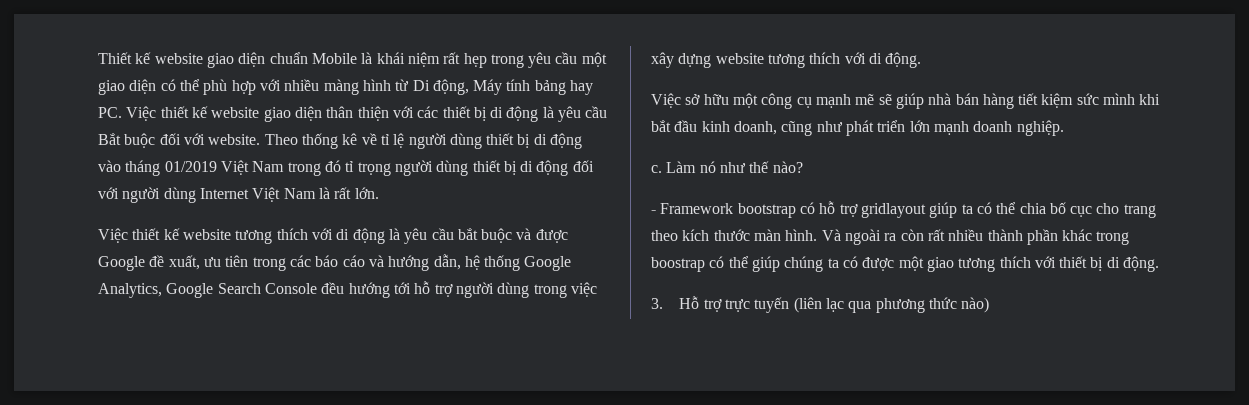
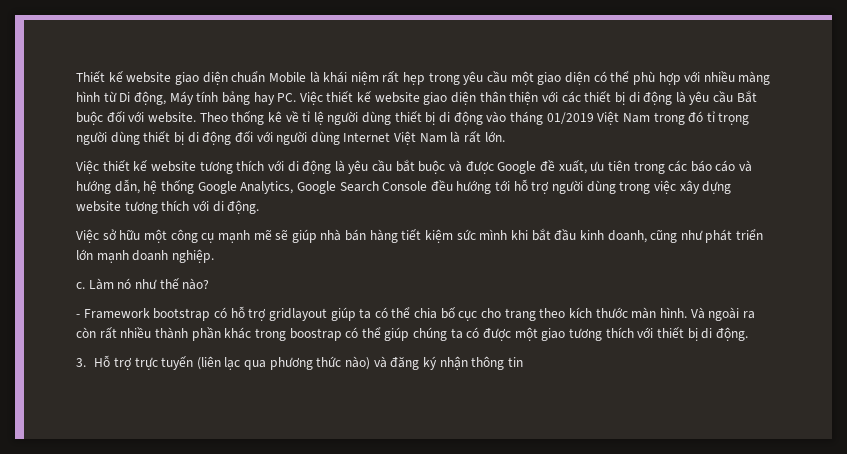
- 3. Hỗ trợ trực tuyến (liên lạc qua phương thức nào)
+ 3. Hỗ trợ trực tuyến (liên lạc qua phương thức nào) và đăng ký nhận thông tin

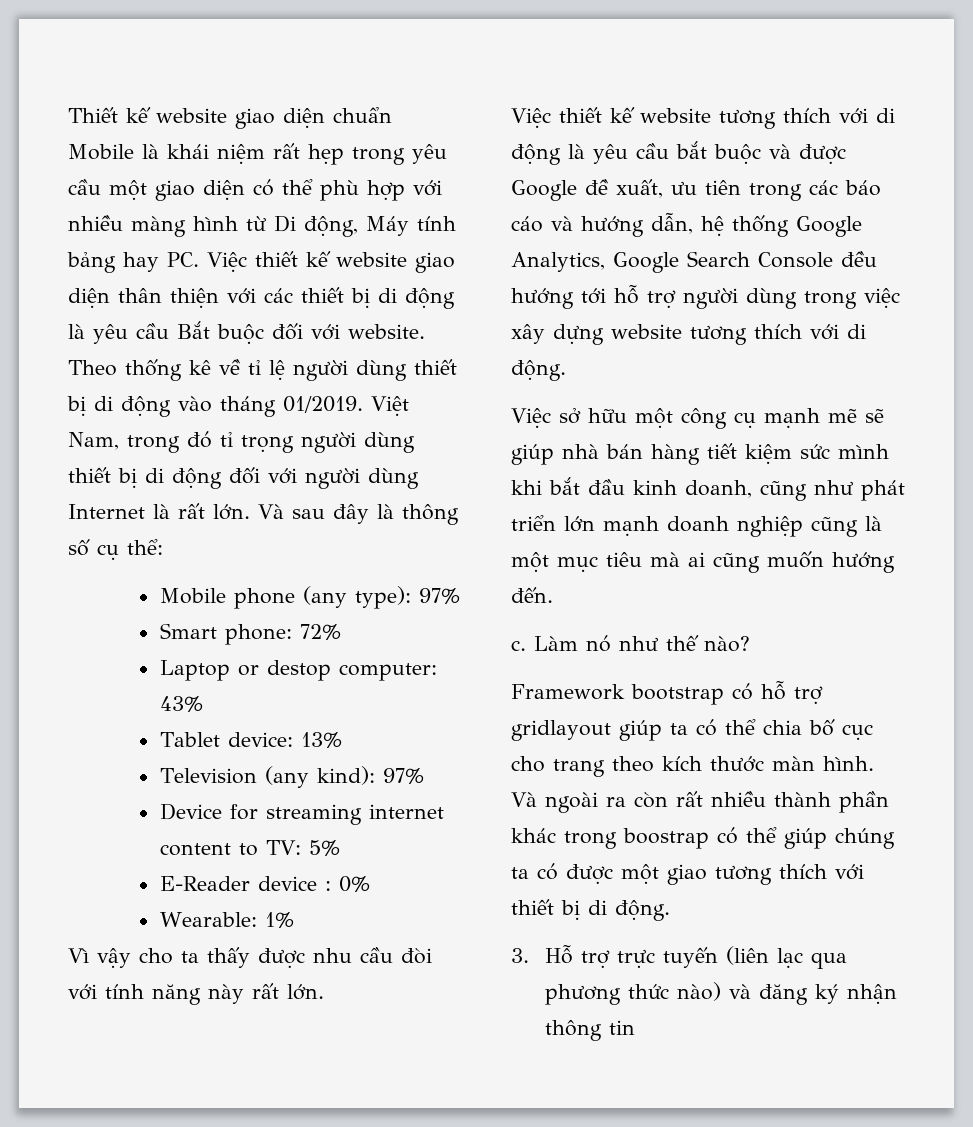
- Theo thống kê về tỉ lệ người dùng thiết bị di động vào tháng 01/2019 Việt Nam trong đó tỉ trọng người dùng thiết bị di động đối với người dùng Internet Việt Nam là rất lớn.
+ Theo thống kê về tỉ lệ người dùng thiết bị di động vào tháng 01/2019. Việt Nam, trong đó tỉ trọng người dùng thiết bị di động đối với người dùng Internet là rất lớn. Và sau đây là thông số cụ thể:
+ Mobile phone (any type): 97%
+ Smart phone: 72%
+ Laptop or destop computer: 43%
+ Tablet device: 13%
+ Television (any kind): 97%
+ Device for streaming internet content to TV: 5%
+ E-Reader device : 0%
+ Wearable: 1%
+ Vì vậy cho ta thấy được nhu cầu đòi với tính năng này rất lớn.
- Việc sở hữu một công cụ mạnh mẽ sẽ giúp nhà bán hàng tiết kiệm sức mình khi bắt đầu kinh doanh, cũng như phát triển lớn mạnh doanh nghiệp.
+ Việc sở hữu một công cụ mạnh mẽ sẽ giúp nhà bán hàng tiết kiệm sức mình khi bắt đầu kinh doanh, cũng như phát triển lớn mạnh doanh nghiệp cũng là một mục tiêu mà ai cũng muốn hướng đến.
- - Framework bootstrap có hỗ trợ gridlayout giúp ta có thể chia bố cục cho trang theo kích thước màn hình.
+ Framework bootstrap có hỗ trợ gridlayout giúp ta có thể chia bố cục cho trang theo kích thước màn hình.

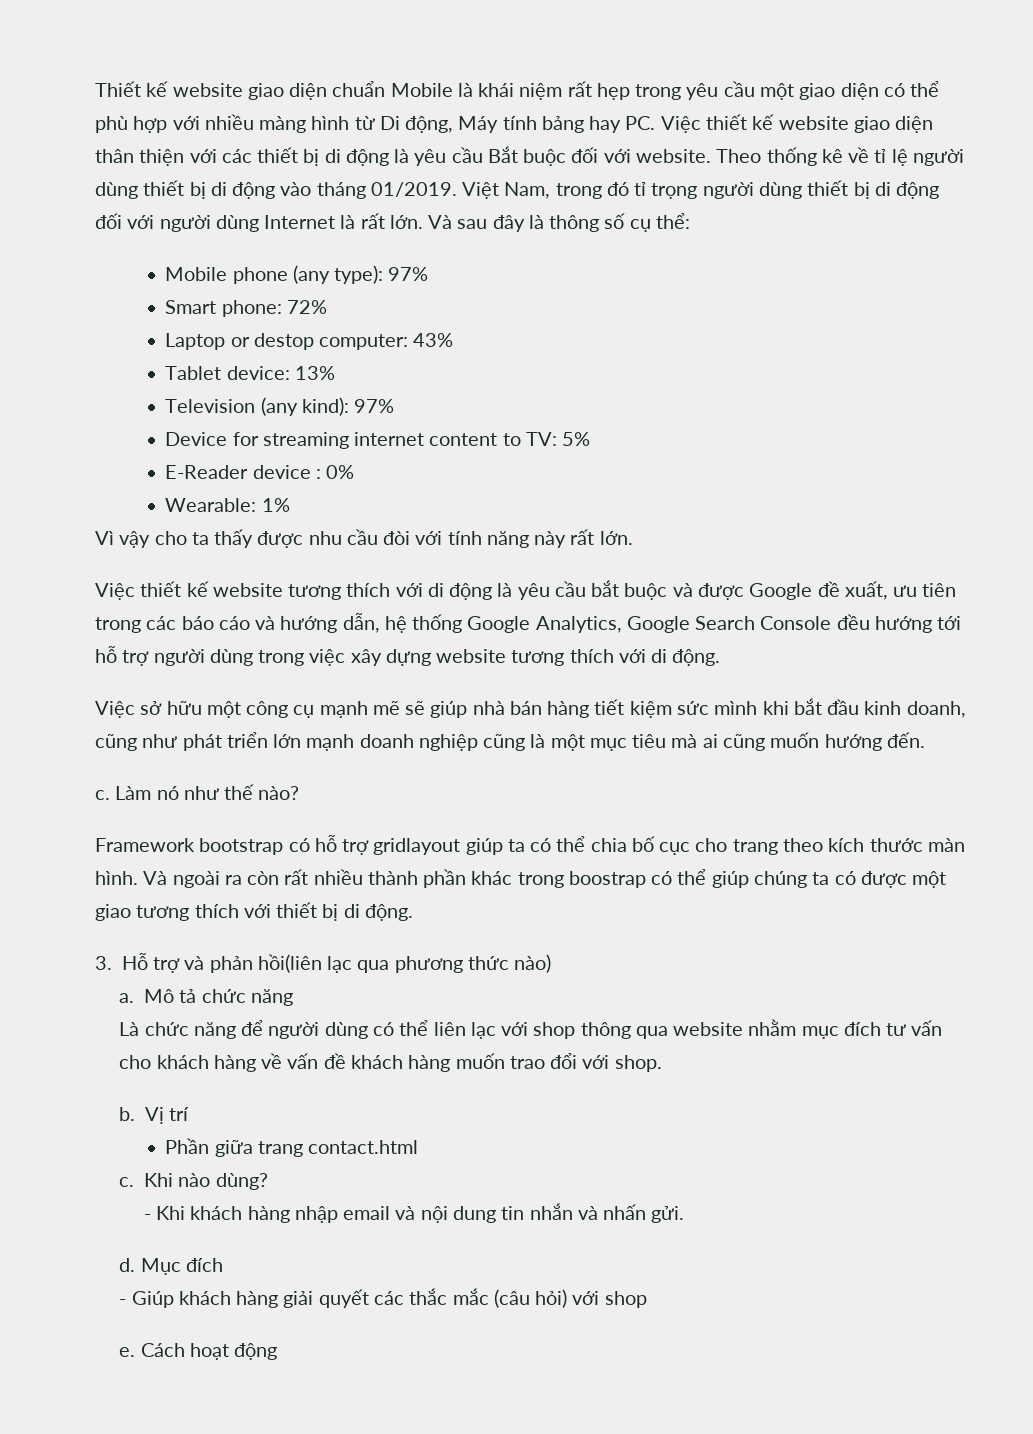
- 3. Hỗ trợ trực tuyến (liên lạc qua phương thức nào) và đăng ký nhận thông tin
+ 3. Hỗ trợ và phản hồi(liên lạc qua phương thức nào)
+ a. Mô tả chức năng
+ Là chức năng để người dùng có thể liên lạc với shop thông qua website nhằm mục đích tư vấn cho khách hàng về vấn đề khách hàng muốn trao đổi với shop.
+ b. Vị trí
+ Phần giữa trang contact.html
+ c. Khi nào dùng?
+ - Khi khách hàng nhập email và nội dung tin nhắn và nhấn gửi.
+ d. Mục đích
+ - Giúp khách hàng giải quyết các thắc mắc (câu hỏi) với shop
+ e. Cách hoạt động

